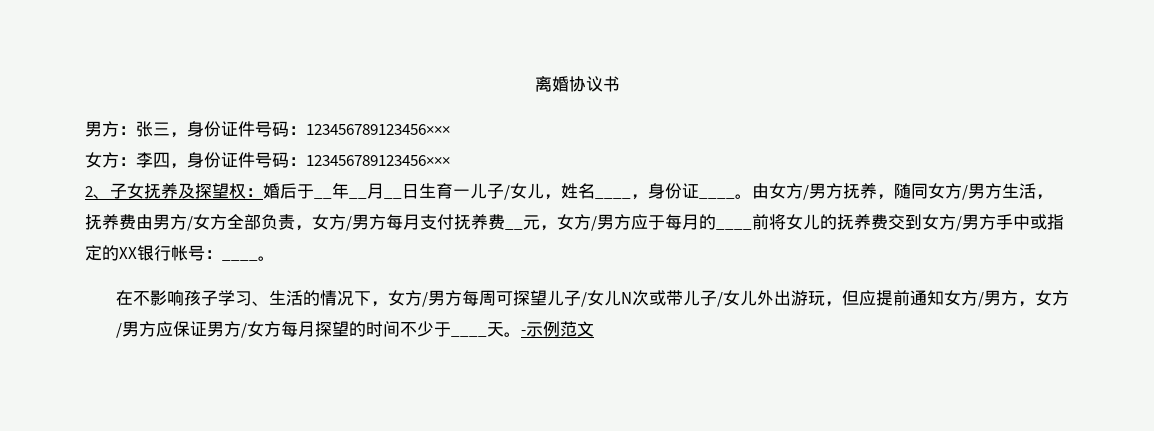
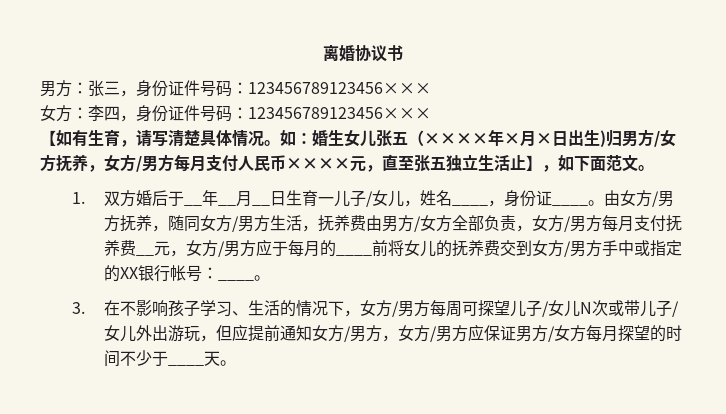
- 2、子女抚养及探望权：婚后于__年__月__日生育一儿子/女儿，姓名____，身份证____。
+ 【如有生育，请写清楚具体情况。如：婚生女儿张五（××××年×月×日出生)归男方/女方抚养，女方/男方每月支付人民币××××元，直至张五独立生活止】，如下面范文。
+ 1.双方婚后于__年__月__日生育一儿子/女儿，姓名____，身份证____。
- 在不影响孩子学习、生活的情况下，女方/男方每周可探望儿子/女儿N次或带儿子/女儿外出游玩，但应提前通知女方/男方，女方/男方应保证男方/女方每月探望的时间不少于____天。-示例范文
+ 3.在不影响孩子学习、生活的情况下，女方/男方每周可探望儿子/女儿N次或带儿子/女儿外出游玩，但应提前通知女方/男方，女方/男方应保证男方/女方每月探望的时间不少于____天。

